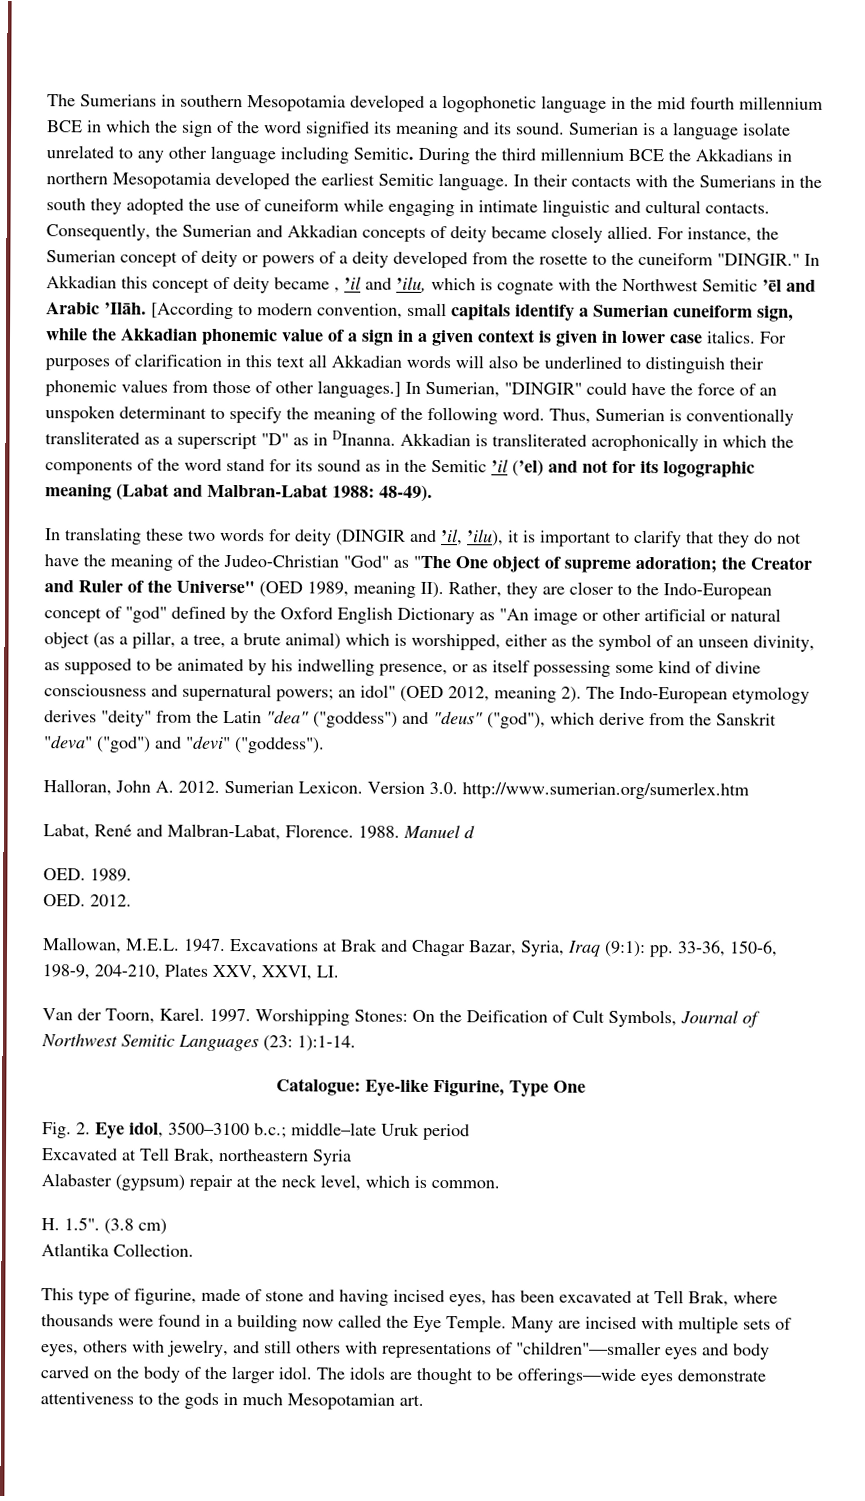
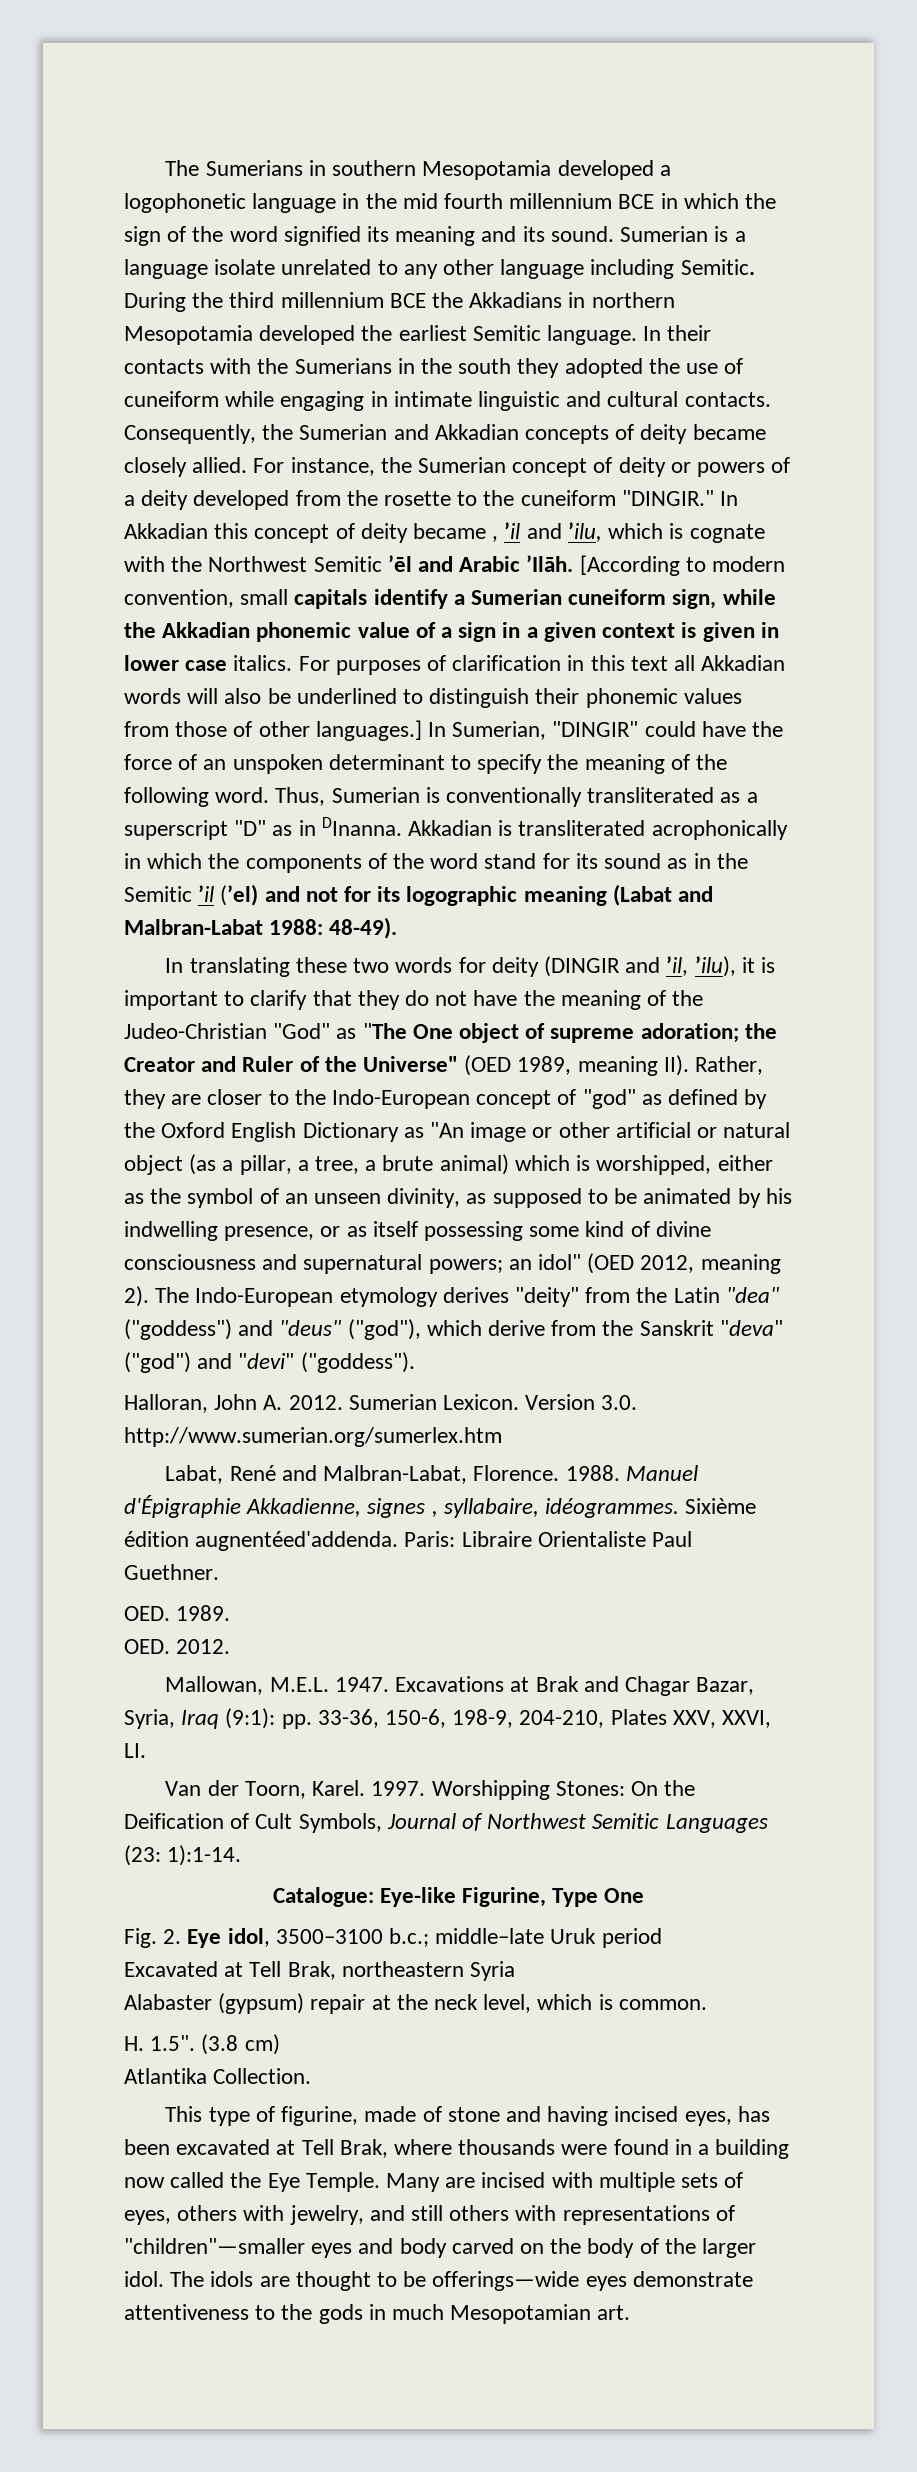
- the Creator and Ruler of the Universe" (OED 1989, meaning II). Rather, they are closer to the Indo-European concept of "god" defined by the Oxford English Dictionary as "An image or other artificial or natural object (as a pillar, a tree, a brute animal) which is worshipped, either as the symbol of an unseen divinity, as supposed to be animated by his indwelling presence, or as itself possessing some kind of divine consciousness and supernatural powers;
+ the Creator and Ruler of the Universe" (OED 1989, meaning II). Rather, they are closer to the Indo-European concept of "god" as defined by the Oxford English Dictionary as "An image or other artificial or natural object (as a pillar, a tree, a brute animal) which is worshipped, either as the symbol of an unseen divinity, as supposed to be animated by his indwelling presence, or as itself possessing some kind of divine consciousness and supernatural powers;
- Manuel d
+ Manuel d'Épigraphie Akkadienne, signes , syllabaire, idéogrammes. Sixième édition augnentéed'addenda. Paris: Libraire Orientaliste Paul Guethner.

